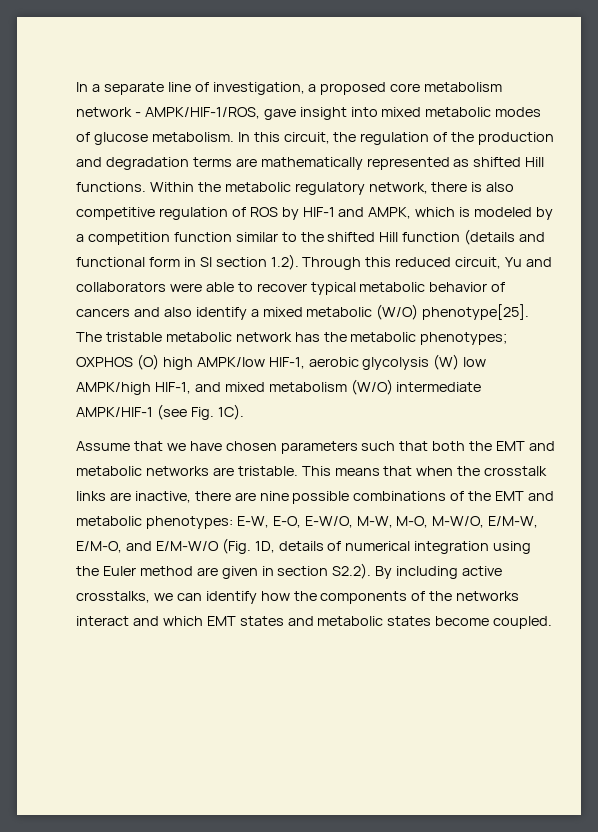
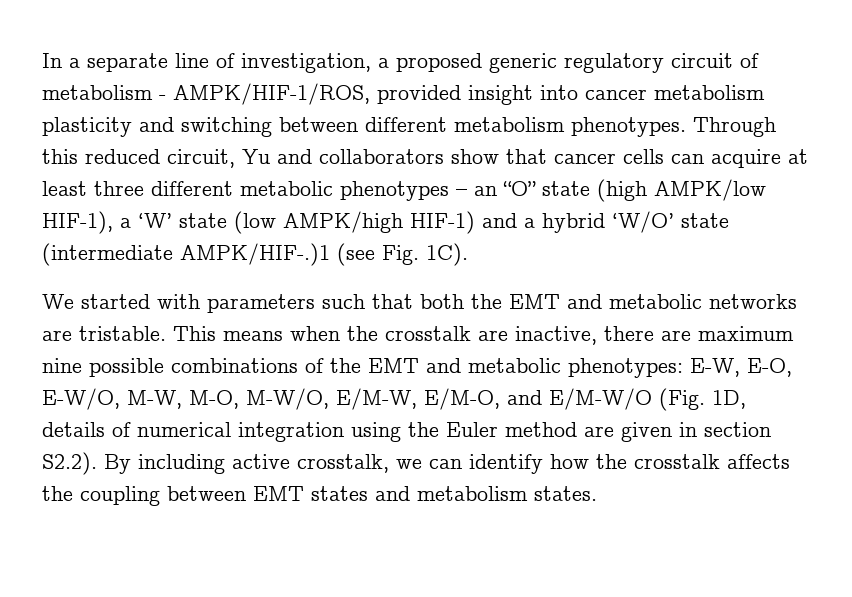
- In a separate line of investigation, a proposed core metabolism network - AMPK/HIF-1/ROS, gave insight into mixed metabolic modes of glucose metabolism. In this circuit, the regulation of the production and degradation terms are mathematically represented as shifted Hill functions. Within the metabolic regulatory network, there is also competitive regulation of ROS by HIF-1 and AMPK, which is modeled by a competition function similar to the shifted Hill function (details and functional form in SI section 1.2). Through this reduced circuit, Yu and collaborators were able to recover typical metabolic behavior of cancers and also identify a mixed metabolic (W/O) phenotype[25]. The tristable metabolic network has the metabolic phenotypes; OXPHOS (O) high AMPK/low HIF-1, aerobic glycolysis (W) low AMPK/high HIF-1, and mixed metabolism (W/O) intermediate AMPK/HIF-1 (see Fig. 1C).
- Assume that we have chosen parameters such that both the EMT and metabolic networks are tristable.
+ In a separate line of investigation, a proposed generic regulatory circuit of metabolism - AMPK/HIF-1/ROS, provided insight into cancer metabolism plasticity and switching between different metabolism phenotypes. Through this reduced circuit, Yu and collaborators show that cancer cells can acquire at least three different metabolic phenotypes – an “O” state (high AMPK/low HIF-1), a ‘W’ state (low AMPK/high HIF-1) and a hybrid ‘W/O’ state (intermediate AMPK/HIF-.)1 (see Fig. 1C).
+ We started with parameters such that both the EMT and metabolic networks are tristable.
- This means that when the crosstalk links are inactive, there are nine possible combinations of the EMT and metabolic phenotypes: E-W, E-O, E-W/O, M-W, M-O, M-W/O, E/M-W, E/M-O, and E/M-W/O (Fig. 1D, details of numerical integration using the Euler method are given in section S2.2). By including active crosstalks, we can identify how the components of the networks interact and which EMT states and metabolic states become coupled.
+ This means when the crosstalk are inactive, there are maximum nine possible combinations of the EMT and metabolic phenotypes: E-W, E-O, E-W/O, M-W, M-O, M-W/O, E/M-W, E/M-O, and E/M-W/O (Fig. 1D, details of numerical integration using the Euler method are given in section S2.2). By including active crosstalk, we can identify how the crosstalk affects the coupling between EMT states and metabolism states.

